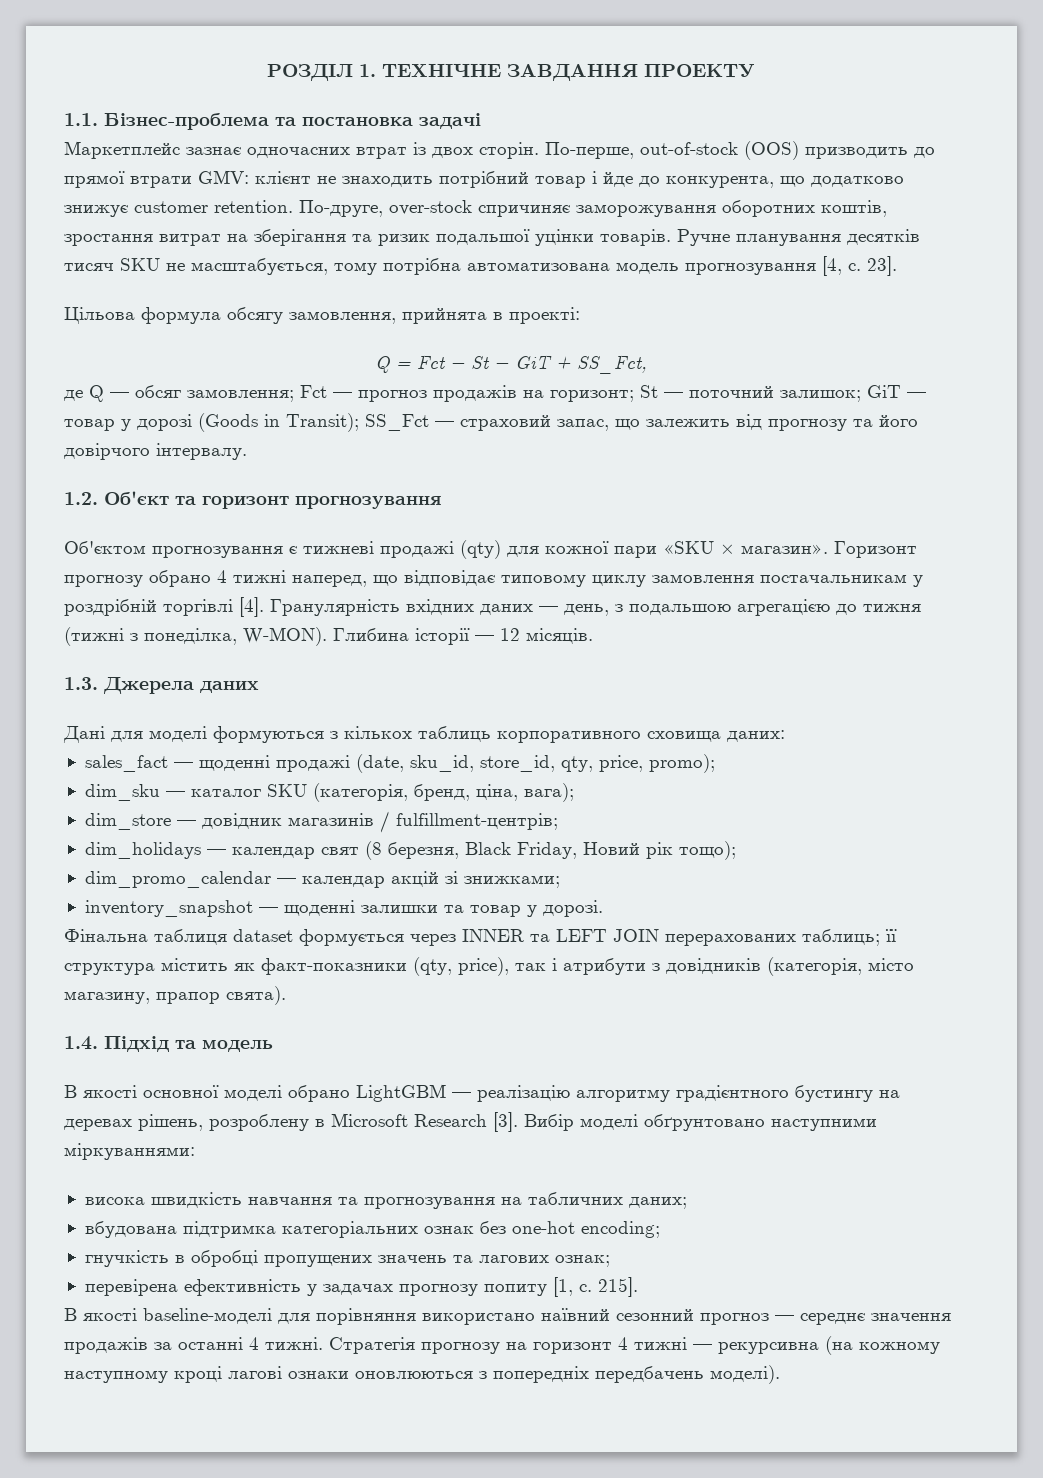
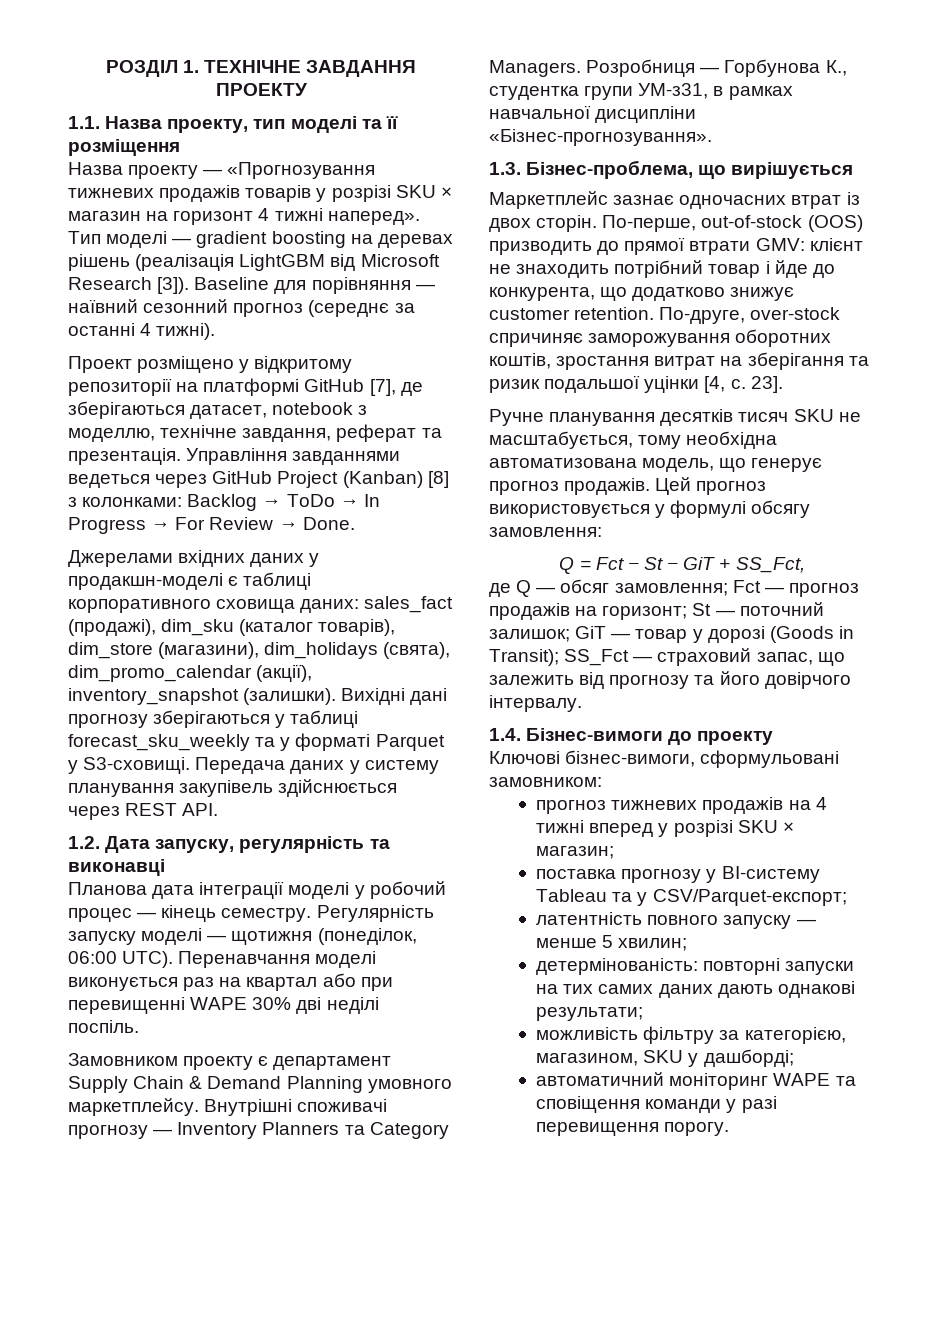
- 1.1. Бізнес-проблема та постановка задачі
+ 1.1. Назва проекту, тип моделі та її розміщення
+ Назва проекту — «Прогнозування тижневих продажів товарів у розрізі SKU × магазин на горизонт 4 тижні наперед». Тип моделі — gradient boosting на деревах рішень (реалізація LightGBM від Microsoft Research [3]). Baseline для порівняння — наївний сезонний прогноз (середнє за останні 4 тижні).
+ Проект розміщено у відкритому репозиторії на платформі GitHub [7], де зберігаються датасет, notebook з моделлю, технічне завдання, реферат та презентація. Управління завданнями ведеться через GitHub Project (Kanban) [8] з колонками: Backlog → ToDo → In Progress → For Review → Done.
+ Джерелами вхідних даних у продакшн-моделі є таблиці корпоративного сховища даних: sales_fact (продажі), dim_sku (каталог товарів), dim_store (магазини), dim_holidays (свята), dim_promo_calendar (акції), inventory_snapshot (залишки). Вихідні дані прогнозу зберігаються у таблиці forecast_sku_weekly та у форматі Parquet у S3-сховищі. Передача даних у систему планування закупівель здійснюється через REST API.
+ 1.2. Дата запуску, регулярність та виконавці
+ Планова дата інтеграції моделі у робочий процес — кінець семестру. Регулярність запуску моделі — щотижня (понеділок, 06:00 UTC). Перенавчання моделі виконується раз на квартал або при перевищенні WAPE 30% дві неділі поспіль.
+ Замовником проекту є департамент Supply Chain & Demand Planning умовного маркетплейсу. Внутрішні споживачі прогнозу — Inventory Planners та Category Managers. Розробниця — Горбунова К., студентка групи УМ-з31, в рамках навчальної дисципліни «Бізнес-прогнозування».
+ 1.3. Бізнес-проблема, що вирішується
- По-друге, over-stock спричиняє заморожування оборотних коштів, зростання витрат на зберігання та ризик подальшої уцінки товарів. Ручне планування десятків тисяч SKU не масштабується, тому потрібна автоматизована модель прогнозування [4, с. 23].
- Цільова формула обсягу замовлення, прийнята в проекті:
+ По-друге, over-stock спричиняє заморожування оборотних коштів, зростання витрат на зберігання та ризик подальшої уцінки [4, с. 23].
+ Ручне планування десятків тисяч SKU не масштабується, тому необхідна автоматизована модель, що генерує прогноз продажів. Цей прогноз використовується у формулі обсягу замовлення:
- 1.2. Об'єкт та горизонт прогнозування
- Об'єктом прогнозування є тижневі продажі (qty) для кожної пари «SKU × магазин». Горизонт прогнозу обрано 4 тижні наперед, що відповідає типовому циклу замовлення постачальникам у роздрібній торгівлі [4]. Гранулярність вхідних даних — день, з подальшою агрегацією до тижня (тижні з понеділка, W-MON). Глибина історії — 12 місяців.
- 1.3. Джерела даних
- Дані для моделі формуються з кількох таблиць корпоративного сховища даних:
- sales_fact — щоденні продажі (date, sku_id, store_id, qty, price, promo);
- dim_sku — каталог SKU (категорія, бренд, ціна, вага);
- dim_store — довідник магазинів / fulfillment-центрів;
- dim_holidays — календар свят (8 березня, Black Friday, Новий рік тощо);
- dim_promo_calendar — календар акцій зі знижками;
- inventory_snapshot — щоденні залишки та товар у дорозі.
- Фінальна таблиця dataset формується через INNER та LEFT JOIN перерахованих таблиць; її структура містить як факт-показники (qty, price), так і атрибути з довідників (категорія, місто магазину, прапор свята).
- 1.4. Підхід та модель
- В якості основної моделі обрано LightGBM — реалізацію алгоритму градієнтного бустингу на деревах рішень, розроблену в Microsoft Research [3]. Вибір моделі обґрунтовано наступними міркуваннями:
- висока швидкість навчання та прогнозування на табличних даних;
- вбудована підтримка категоріальних ознак без one-hot encoding;
- гнучкість в обробці пропущених значень та лагових ознак;
- перевірена ефективність у задачах прогнозу попиту [1, с. 215].
- В якості baseline-моделі для порівняння використано наївний сезонний прогноз — середнє значення продажів за останні 4 тижні. Стратегія прогнозу на горизонт 4 тижні — рекурсивна (на кожному наступному кроці лагові ознаки оновлюються з попередніх передбачень моделі).
+ 1.4. Бізнес-вимоги до проекту
+ Ключові бізнес-вимоги, сформульовані замовником:
+ прогноз тижневих продажів на 4 тижні вперед у розрізі SKU × магазин;
+ поставка прогнозу у BI-систему Tableau та у CSV/Parquet-експорт;
+ латентність повного запуску — менше 5 хвилин;
+ детермінованість: повторні запуски на тих самих даних дають однакові результати;
+ можливість фільтру за категорією, магазином, SKU у дашборді;
+ автоматичний моніторинг WAPE та сповіщення команди у разі перевищення порогу.

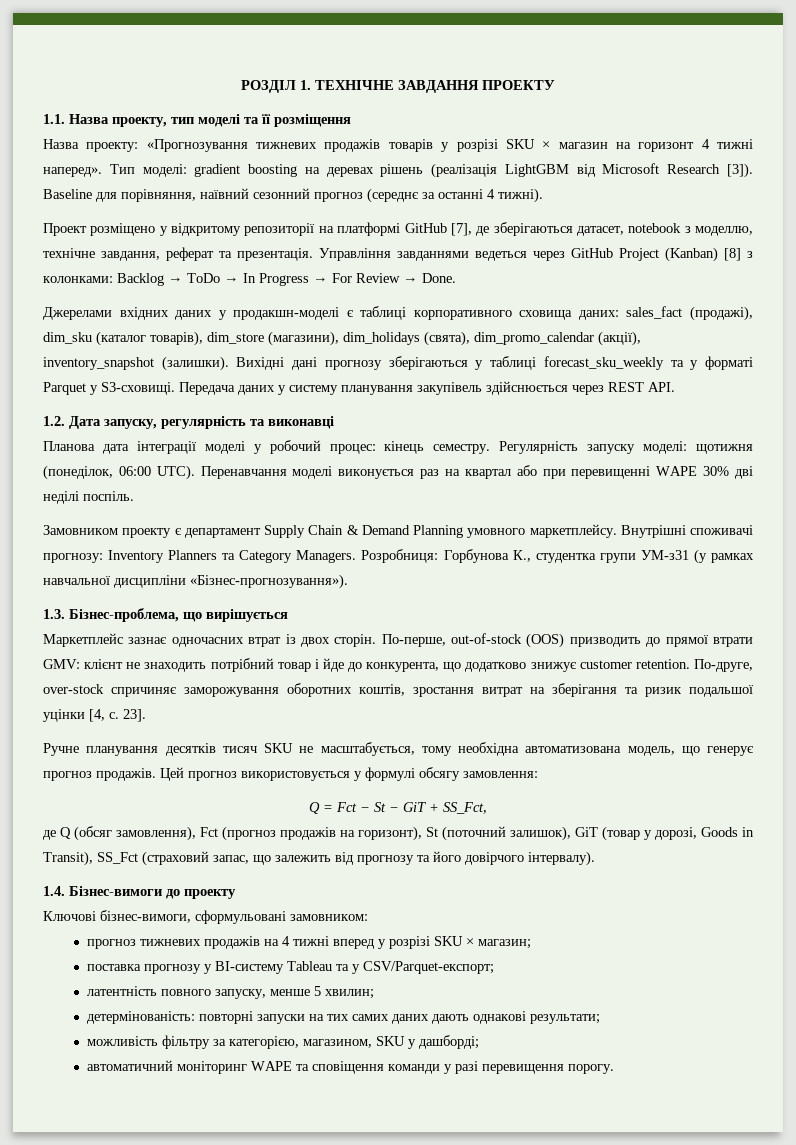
- Назва проекту — «Прогнозування тижневих продажів товарів у розрізі SKU × магазин на горизонт 4 тижні наперед».
+ Назва проекту: «Прогнозування тижневих продажів товарів у розрізі SKU × магазин на горизонт 4 тижні наперед».
- Тип моделі — gradient boosting на деревах рішень (реалізація LightGBM від Microsoft Research [3]).
+ Тип моделі: gradient boosting на деревах рішень (реалізація LightGBM від Microsoft Research [3]).
- Baseline для порівняння — наївний сезонний прогноз (середнє за останні 4 тижні).
+ Baseline для порівняння, наївний сезонний прогноз (середнє за останні 4 тижні).
- Планова дата інтеграції моделі у робочий процес — кінець семестру.
+ Планова дата інтеграції моделі у робочий процес: кінець семестру.
- Регулярність запуску моделі — щотижня (понеділок, 06:00 UTC).
+ Регулярність запуску моделі: щотижня (понеділок, 06:00 UTC).
- Внутрішні споживачі прогнозу — Inventory Planners та Category Managers.
+ Внутрішні споживачі прогнозу: Inventory Planners та Category Managers.
- Розробниця — Горбунова К., студентка групи УМ-з31, в рамках навчальної дисципліни «Бізнес-прогнозування».
+ Розробниця: Горбунова К., студентка групи УМ-з31 (у рамках навчальної дисципліни «Бізнес-прогнозування»).
- де Q — обсяг замовлення; Fct — прогноз продажів на горизонт; St — поточний залишок; GiT — товар у дорозі (Goods in Transit); SS_Fct — страховий запас, що залежить від прогнозу та його довірчого інтервалу.
+ де Q (обсяг замовлення), Fct (прогноз продажів на горизонт), St (поточний залишок), GiT (товар у дорозі, Goods in Transit), SS_Fct (страховий запас, що залежить від прогнозу та його довірчого інтервалу).
- латентність повного запуску — менше 5 хвилин;
+ латентність повного запуску, менше 5 хвилин;

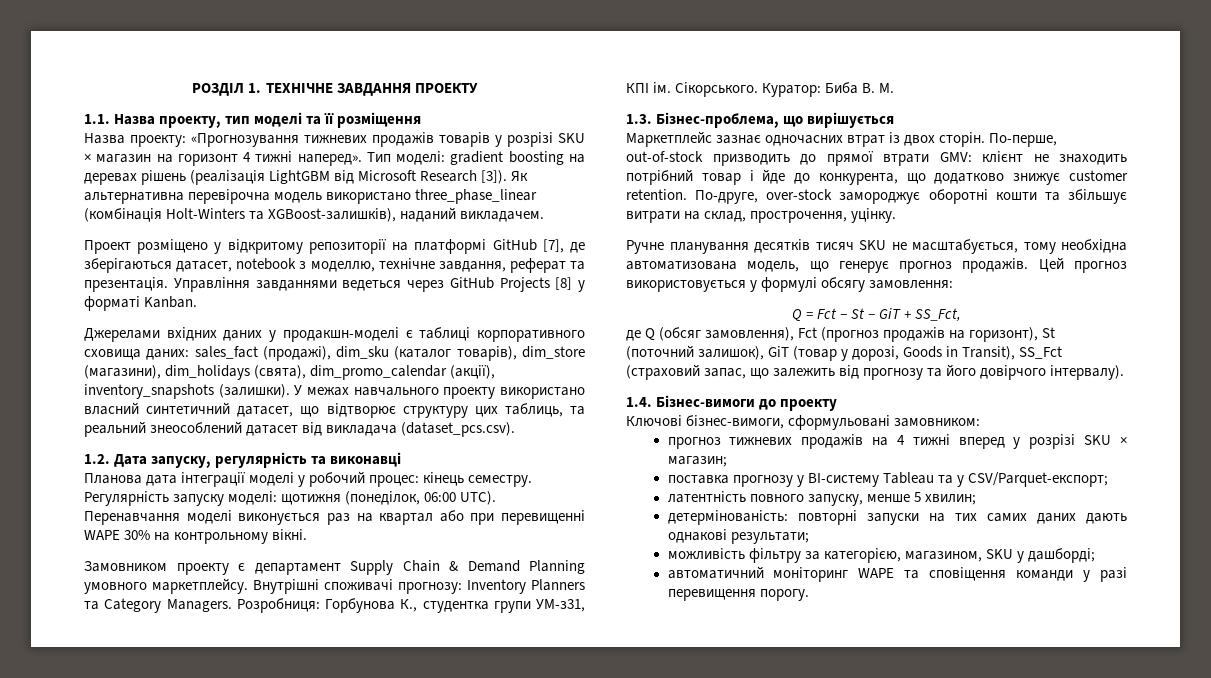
- Baseline для порівняння, наївний сезонний прогноз (середнє за останні 4 тижні).
+ Як альтернативна перевірочна модель використано three_phase_linear (комбінація Holt-Winters та XGBoost-залишків), наданий викладачем.
- Управління завданнями ведеться через GitHub Project (Kanban) [8] з колонками: Backlog → ToDo → In Progress → For Review → Done.
+ Управління завданнями ведеться через GitHub Projects [8] у форматі Kanban.
- Джерелами вхідних даних у продакшн-моделі є таблиці корпоративного сховища даних: sales_fact (продажі), dim_sku (каталог товарів), dim_store (магазини), dim_holidays (свята), dim_promo_calendar (акції), inventory_snapshot (залишки). Вихідні дані прогнозу зберігаються у таблиці forecast_sku_weekly та у форматі Parquet у S3-сховищі. Передача даних у систему планування закупівель здійснюється через REST API.
+ Джерелами вхідних даних у продакшн-моделі є таблиці корпоративного сховища даних: sales_fact (продажі), dim_sku (каталог товарів), dim_store (магазини), dim_holidays (свята), dim_promo_calendar (акції), inventory_snapshots (залишки). У межах навчального проекту використано власний синтетичний датасет, що відтворює структуру цих таблиць, та реальний знеособлений датасет від викладача (dataset_pcs.csv).
- Перенавчання моделі виконується раз на квартал або при перевищенні WAPE 30% дві неділі поспіль.
+ Перенавчання моделі виконується раз на квартал або при перевищенні WAPE 30% на контрольному вікні.
- Розробниця: Горбунова К., студентка групи УМ-з31 (у рамках навчальної дисципліни «Бізнес-прогнозування»).
+ Розробниця: Горбунова К., студентка групи УМ-з31, КПІ ім. Сікорського. Куратор: Биба В. М.
- По-перше, out-of-stock (OOS) призводить до прямої втрати GMV: клієнт не знаходить потрібний товар і йде до конкурента, що додатково знижує customer retention.
+ По-перше, out-of-stock призводить до прямої втрати GMV: клієнт не знаходить потрібний товар і йде до конкурента, що додатково знижує customer retention.
- По-друге, over-stock спричиняє заморожування оборотних коштів, зростання витрат на зберігання та ризик подальшої уцінки [4, с. 23].
+ По-друге, over-stock замороджує оборотні кошти та збільшує витрати на склад, прострочення, уцінку.

